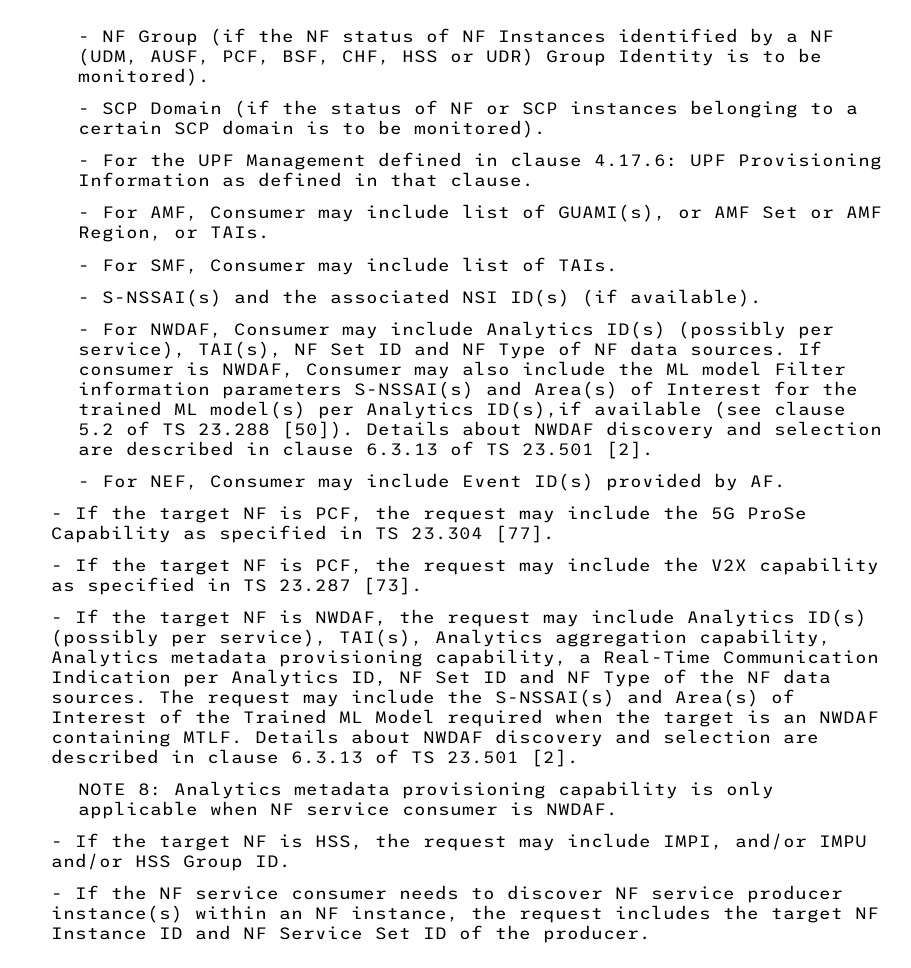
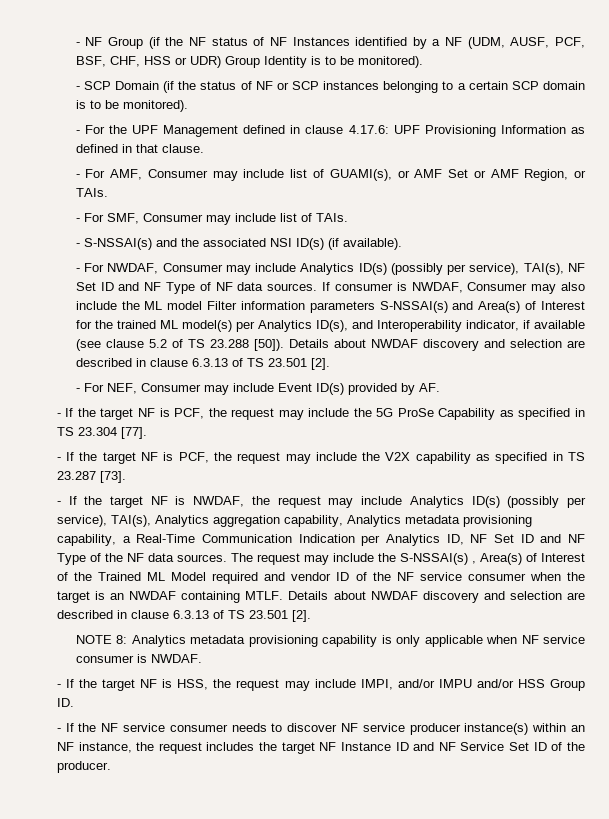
- If consumer is NWDAF, Consumer may also include the ML model Filter information parameters S-NSSAI(s) and Area(s) of Interest for the trained ML model(s) per Analytics ID(s),if available (see clause 5.2 of TS 23.288 [50]).
+ If consumer is NWDAF, Consumer may also include the ML model Filter information parameters S-NSSAI(s) and Area(s) of Interest for the trained ML model(s) per Analytics ID(s), and Interoperability indicator, if available (see clause 5.2 of TS 23.288 [50]).
- The request may include the S-NSSAI(s) and Area(s) of Interest of the Trained ML Model required when the target is an NWDAF containing MTLF.
+ The request may include the S-NSSAI(s) , Area(s) of Interest of the Trained ML Model required and vendor ID of the NF service consumer when the target is an NWDAF containing MTLF.

